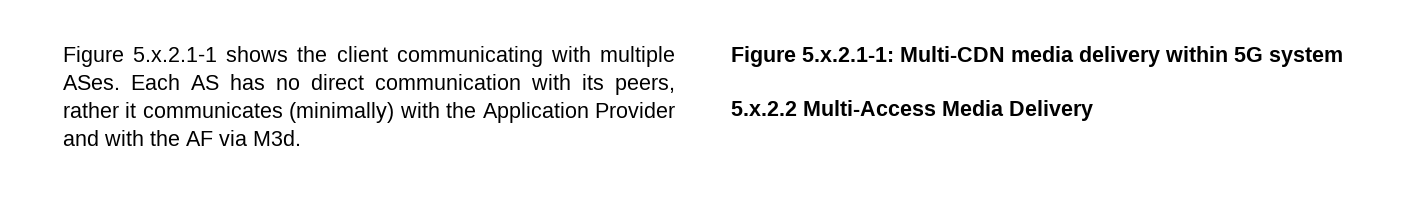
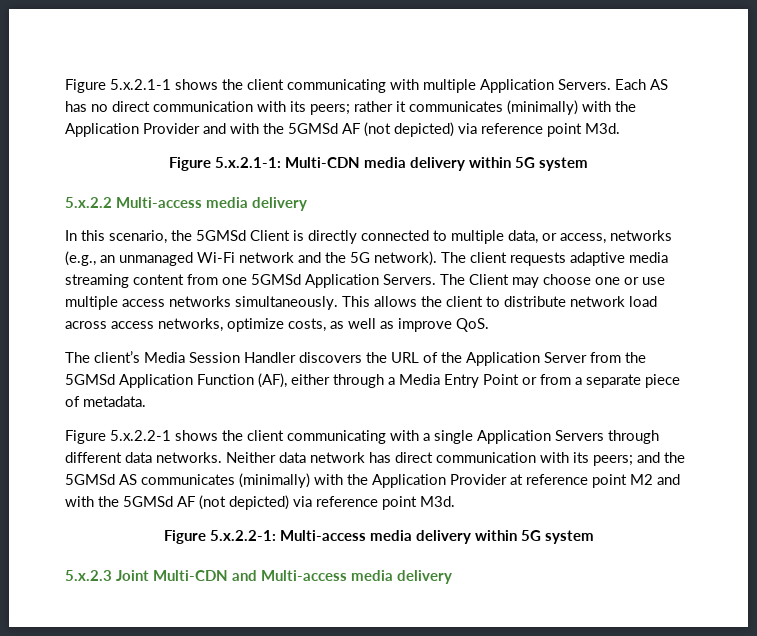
- Figure 5.x.2.1-1 shows the client communicating with multiple ASes.
+ Figure 5.x.2.1-1 shows the client communicating with multiple Application Servers.
- Each AS has no direct communication with its peers, rather it communicates (minimally) with the Application Provider and with the AF via M3d.
+ Each AS has no direct communication with its peers; rather it communicates (minimally) with the Application Provider and with the 5GMSd AF (not depicted) via reference point M3d.
- 5.x.2.2 Multi-Access Media Delivery
+ 5.x.2.2 Multi-access media delivery
+ In this scenario, the 5GMSd Client is directly connected to multiple data, or access, networks (e.g., an unmanaged Wi-Fi network and the 5G network). The client requests adaptive media streaming content from one 5GMSd Application Servers. The Client may choose one or use multiple access networks simultaneously. This allows the client to distribute network load across access networks, optimize costs, as well as improve QoS.
+ The client’s Media Session Handler discovers the URL of the Application Server from the 5GMSd Application Function (AF), either through a Media Entry Point or from a separate piece of metadata.
+ Figure 5.x.2.2-1 shows the client communicating with a single Application Servers through different data networks. Neither data network has direct communication with its peers; and the 5GMSd AS communicates (minimally) with the Application Provider at reference point M2 and with the 5GMSd AF (not depicted) via reference point M3d.
+ Figure 5.x.2.2-1: Multi-access media delivery within 5G system
+ 5.x.2.3 Joint Multi-CDN and Multi-access media delivery

